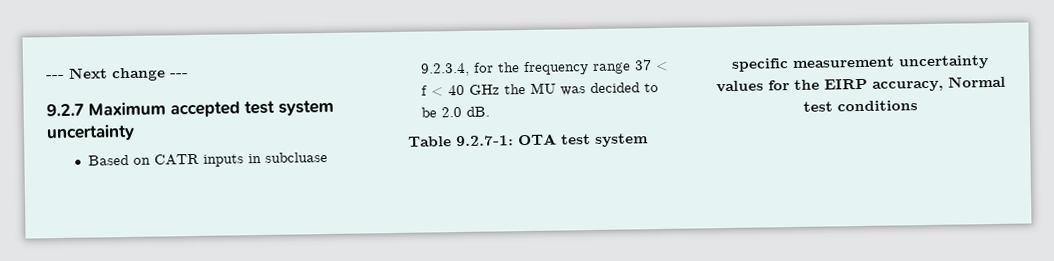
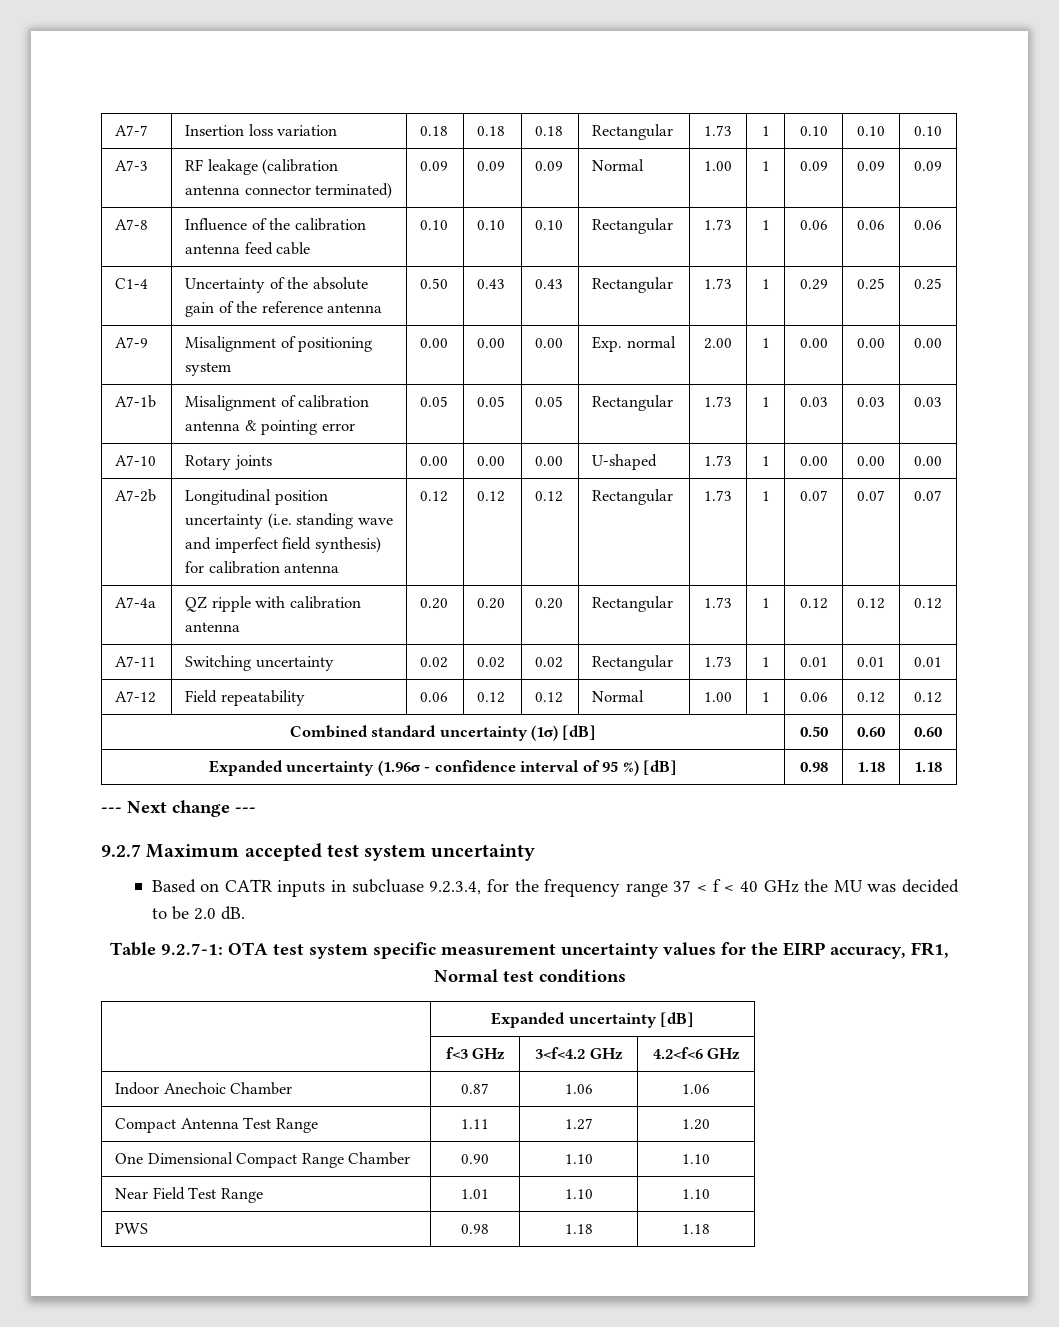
+ A7-7 | Insertion loss variation | 0.18 | 0.18 | 0.18 | Rectangular | 1.73 | 1 | 0.10 | 0.10 | 0.10
+ A7-3 | RF leakage (calibration antenna connector terminated) | 0.09 | 0.09 | 0.09 | Normal | 1.00 | 1 | 0.09 | 0.09 | 0.09
+ A7-8 | Influence of the calibration antenna feed cable | 0.10 | 0.10 | 0.10 | Rectangular | 1.73 | 1 | 0.06 | 0.06 | 0.06
+ C1-4 | Uncertainty of the absolute gain of the reference antenna | 0.50 | 0.43 | 0.43 | Rectangular | 1.73 | 1 | 0.29 | 0.25 | 0.25
+ A7-9 | Misalignment of positioning system | 0.00 | 0.00 | 0.00 | Exp. normal | 2.00 | 1 | 0.00 | 0.00 | 0.00
+ A7-1b | Misalignment of calibration antenna & pointing error | 0.05 | 0.05 | 0.05 | Rectangular | 1.73 | 1 | 0.03 | 0.03 | 0.03
+ A7-10 | Rotary joints | 0.00 | 0.00 | 0.00 | U-shaped | 1.73 | 1 | 0.00 | 0.00 | 0.00
+ A7-2b | Longitudinal position uncertainty (i.e. standing wave and imperfect field synthesis) for calibration antenna | 0.12 | 0.12 | 0.12 | Rectangular | 1.73 | 1 | 0.07 | 0.07 | 0.07
+ A7-4a | QZ ripple with calibration antenna | 0.20 | 0.20 | 0.20 | Rectangular | 1.73 | 1 | 0.12 | 0.12 | 0.12
+ A7-11 | Switching uncertainty | 0.02 | 0.02 | 0.02 | Rectangular | 1.73 | 1 | 0.01 | 0.01 | 0.01
+ A7-12 | Field repeatability | 0.06 | 0.12 | 0.12 | Normal | 1.00 | 1 | 0.06 | 0.12 | 0.12
+ Combined standard uncertainty (1σ) [dB] | 0.50 | 0.60 | 0.60
+ Expanded uncertainty (1.96σ - confidence interval of 95 %) [dB] | 0.98 | 1.18 | 1.18
- Table 9.2.7-1: OTA test system specific measurement uncertainty values for the EIRP accuracy, Normal test conditions
+ Table 9.2.7-1: OTA test system specific measurement uncertainty values for the EIRP accuracy, FR1, Normal test conditions
+ | Expanded uncertainty [dB]
+ | f<3 GHz | 3<f<4.2 GHz | 4.2<f<6 GHz
+ Indoor Anechoic Chamber | 0.87 | 1.06 | 1.06
+ Compact Antenna Test Range | 1.11 | 1.27 | 1.20
+ One Dimensional Compact Range Chamber | 0.90 | 1.10 | 1.10
+ Near Field Test Range | 1.01 | 1.10 | 1.10
+ PWS | 0.98 | 1.18 | 1.18

